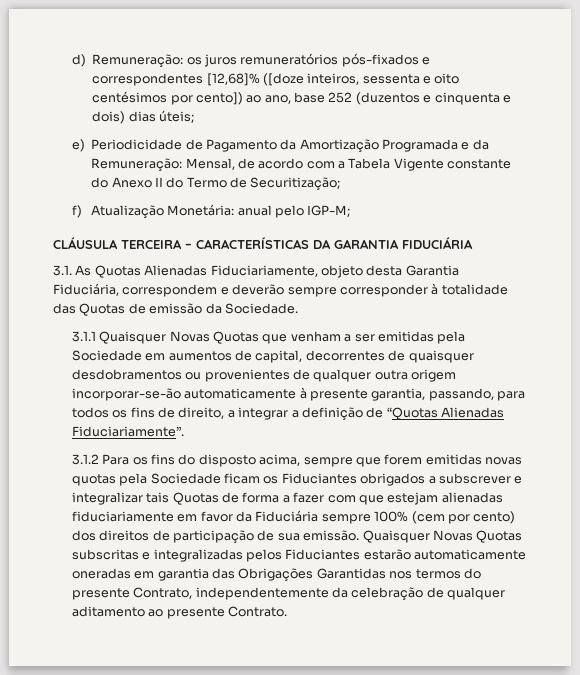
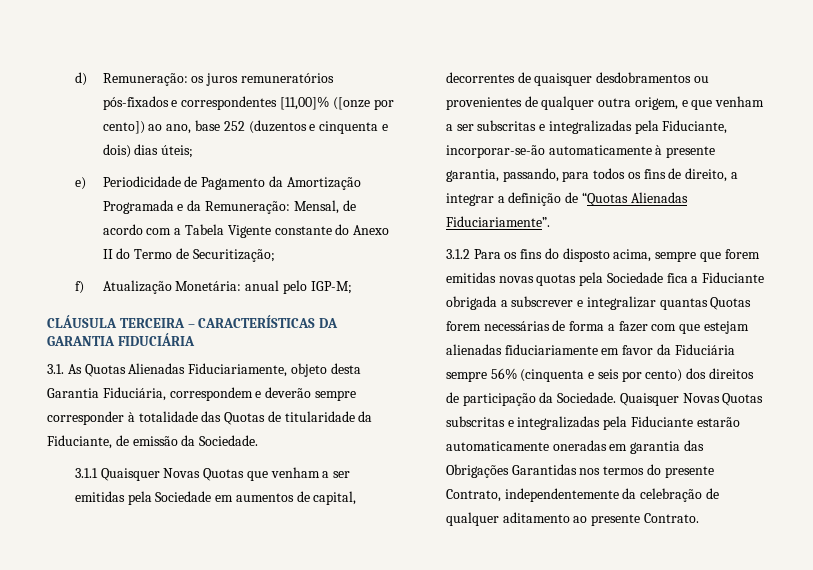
- d) Remuneração: os juros remuneratórios pós-fixados e correspondentes [12,68]% ([doze inteiros, sessenta e oito centésimos por cento]) ao ano, base 252 (duzentos e cinquenta e dois) dias úteis;
+ d) Remuneração: os juros remuneratórios pós-fixados e correspondentes [11,00]% ([onze por cento]) ao ano, base 252 (duzentos e cinquenta e dois) dias úteis;
- 3.1. As Quotas Alienadas Fiduciariamente, objeto desta Garantia Fiduciária, correspondem e deverão sempre corresponder à totalidade das Quotas de emissão da Sociedade.
+ 3.1. As Quotas Alienadas Fiduciariamente, objeto desta Garantia Fiduciária, correspondem e deverão sempre corresponder à totalidade das Quotas de titularidade da Fiduciante, de emissão da Sociedade.
- 3.1.1 Quaisquer Novas Quotas que venham a ser emitidas pela Sociedade em aumentos de capital, decorrentes de quaisquer desdobramentos ou provenientes de qualquer outra origem incorporar-se-ão automaticamente à presente garantia, passando, para todos os fins de direito, a integrar a definição de “Quotas Alienadas Fiduciariamente”.
+ 3.1.1 Quaisquer Novas Quotas que venham a ser emitidas pela Sociedade em aumentos de capital, decorrentes de quaisquer desdobramentos ou provenientes de qualquer outra origem, e que venham a ser subscritas e integralizadas pela Fiduciante, incorporar-se-ão automaticamente à presente garantia, passando, para todos os fins de direito, a integrar a definição de “Quotas Alienadas Fiduciariamente”.
- 3.1.2 Para os fins do disposto acima, sempre que forem emitidas novas quotas pela Sociedade ficam os Fiduciantes obrigados a subscrever e integralizar tais Quotas de forma a fazer com que estejam alienadas fiduciariamente em favor da Fiduciária sempre 100% (cem por cento) dos direitos de participação de sua emissão.
+ 3.1.2 Para os fins do disposto acima, sempre que forem emitidas novas quotas pela Sociedade fica a Fiduciante obrigada a subscrever e integralizar quantas Quotas forem necessárias de forma a fazer com que estejam alienadas fiduciariamente em favor da Fiduciária sempre 56% (cinquenta e seis por cento) dos direitos de participação da Sociedade.
- Quaisquer Novas Quotas subscritas e integralizadas pelos Fiduciantes estarão automaticamente oneradas em garantia das Obrigações Garantidas nos termos do presente Contrato, independentemente da celebração de qualquer aditamento ao presente Contrato.
+ Quaisquer Novas Quotas subscritas e integralizadas pela Fiduciante estarão automaticamente oneradas em garantia das Obrigações Garantidas nos termos do presente Contrato, independentemente da celebração de qualquer aditamento ao presente Contrato.

